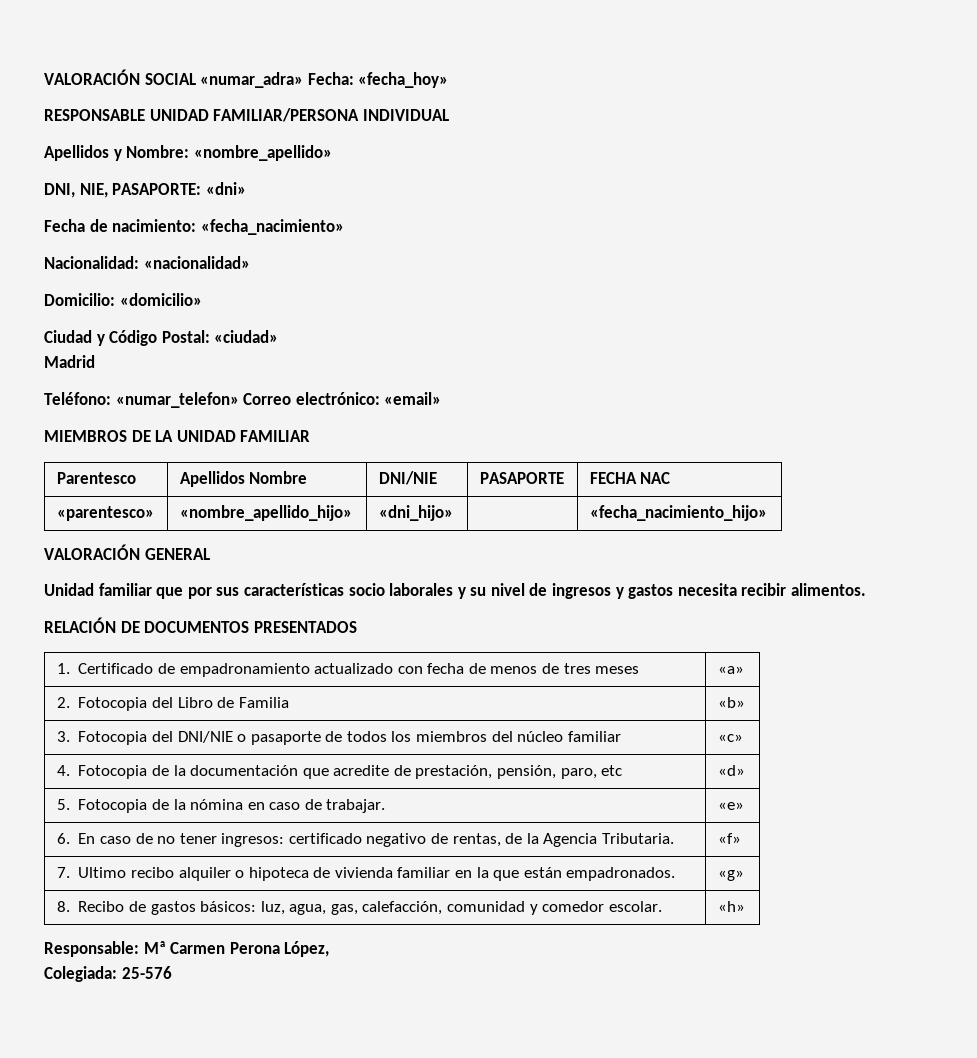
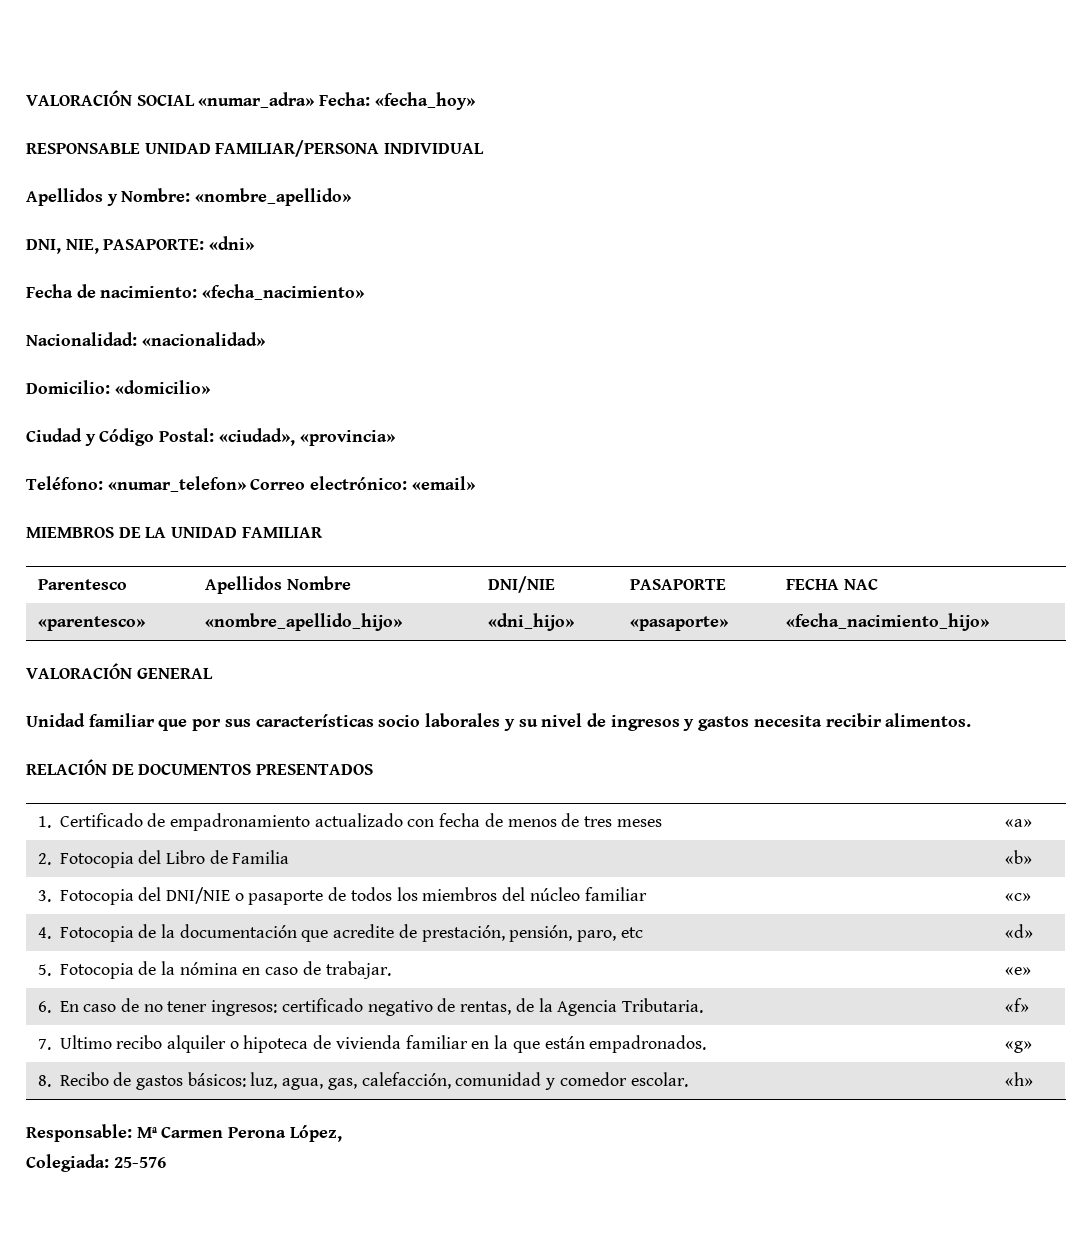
- Ciudad y Código Postal: «ciudad»
- Madrid
+ Ciudad y Código Postal: «ciudad», «provincia»
- «parentesco» | «nombre_apellido_hijo» | «dni_hijo» | | «fecha_nacimiento_hijo»
+ «parentesco» | «nombre_apellido_hijo» | «dni_hijo» | «pasaporte» | «fecha_nacimiento_hijo»

